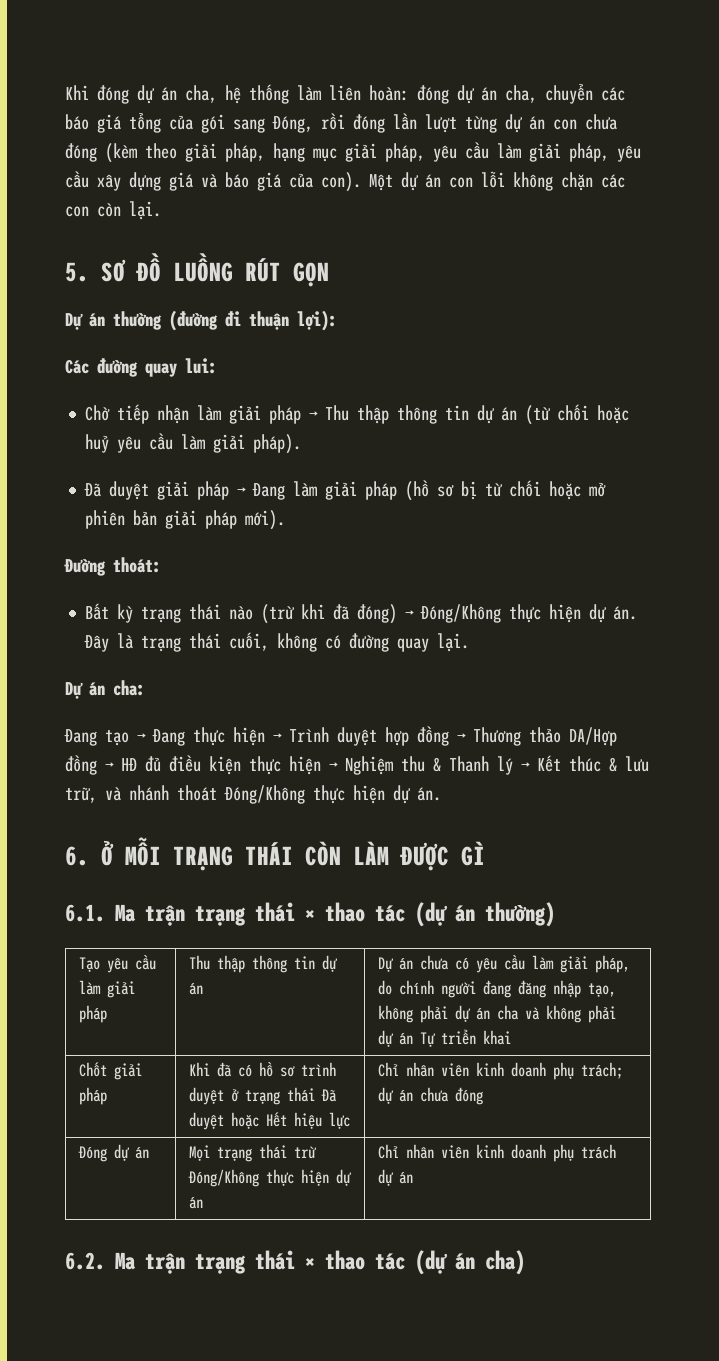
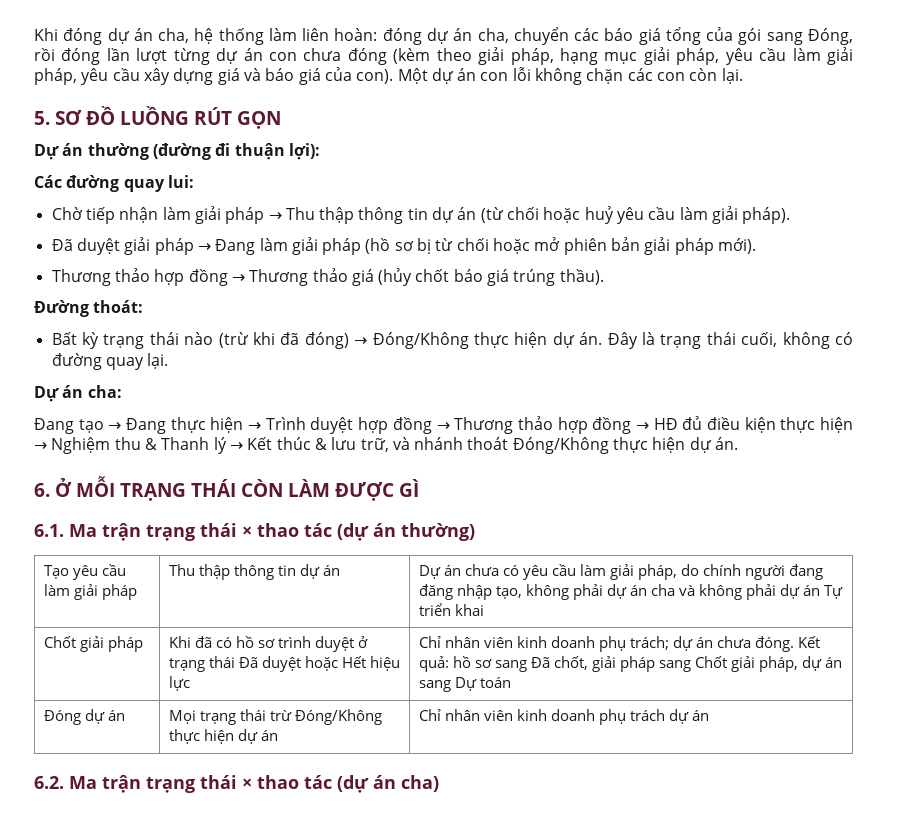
+ Thương thảo hợp đồng → Thương thảo giá (hủy chốt báo giá trúng thầu).
- Đang tạo → Đang thực hiện → Trình duyệt hợp đồng → Thương thảo DA/Hợp đồng → HĐ đủ điều kiện thực hiện → Nghiệm thu & Thanh lý → Kết thúc & lưu trữ, và nhánh thoát Đóng/Không thực hiện dự án.
+ Đang tạo → Đang thực hiện → Trình duyệt hợp đồng → Thương thảo hợp đồng → HĐ đủ điều kiện thực hiện → Nghiệm thu & Thanh lý → Kết thúc & lưu trữ, và nhánh thoát Đóng/Không thực hiện dự án.
- Chỉ nhân viên kinh doanh phụ trách; dự án chưa đóng
+ Chỉ nhân viên kinh doanh phụ trách; dự án chưa đóng. Kết quả: hồ sơ sang Đã chốt, giải pháp sang Chốt giải pháp, dự án sang Dự toán

